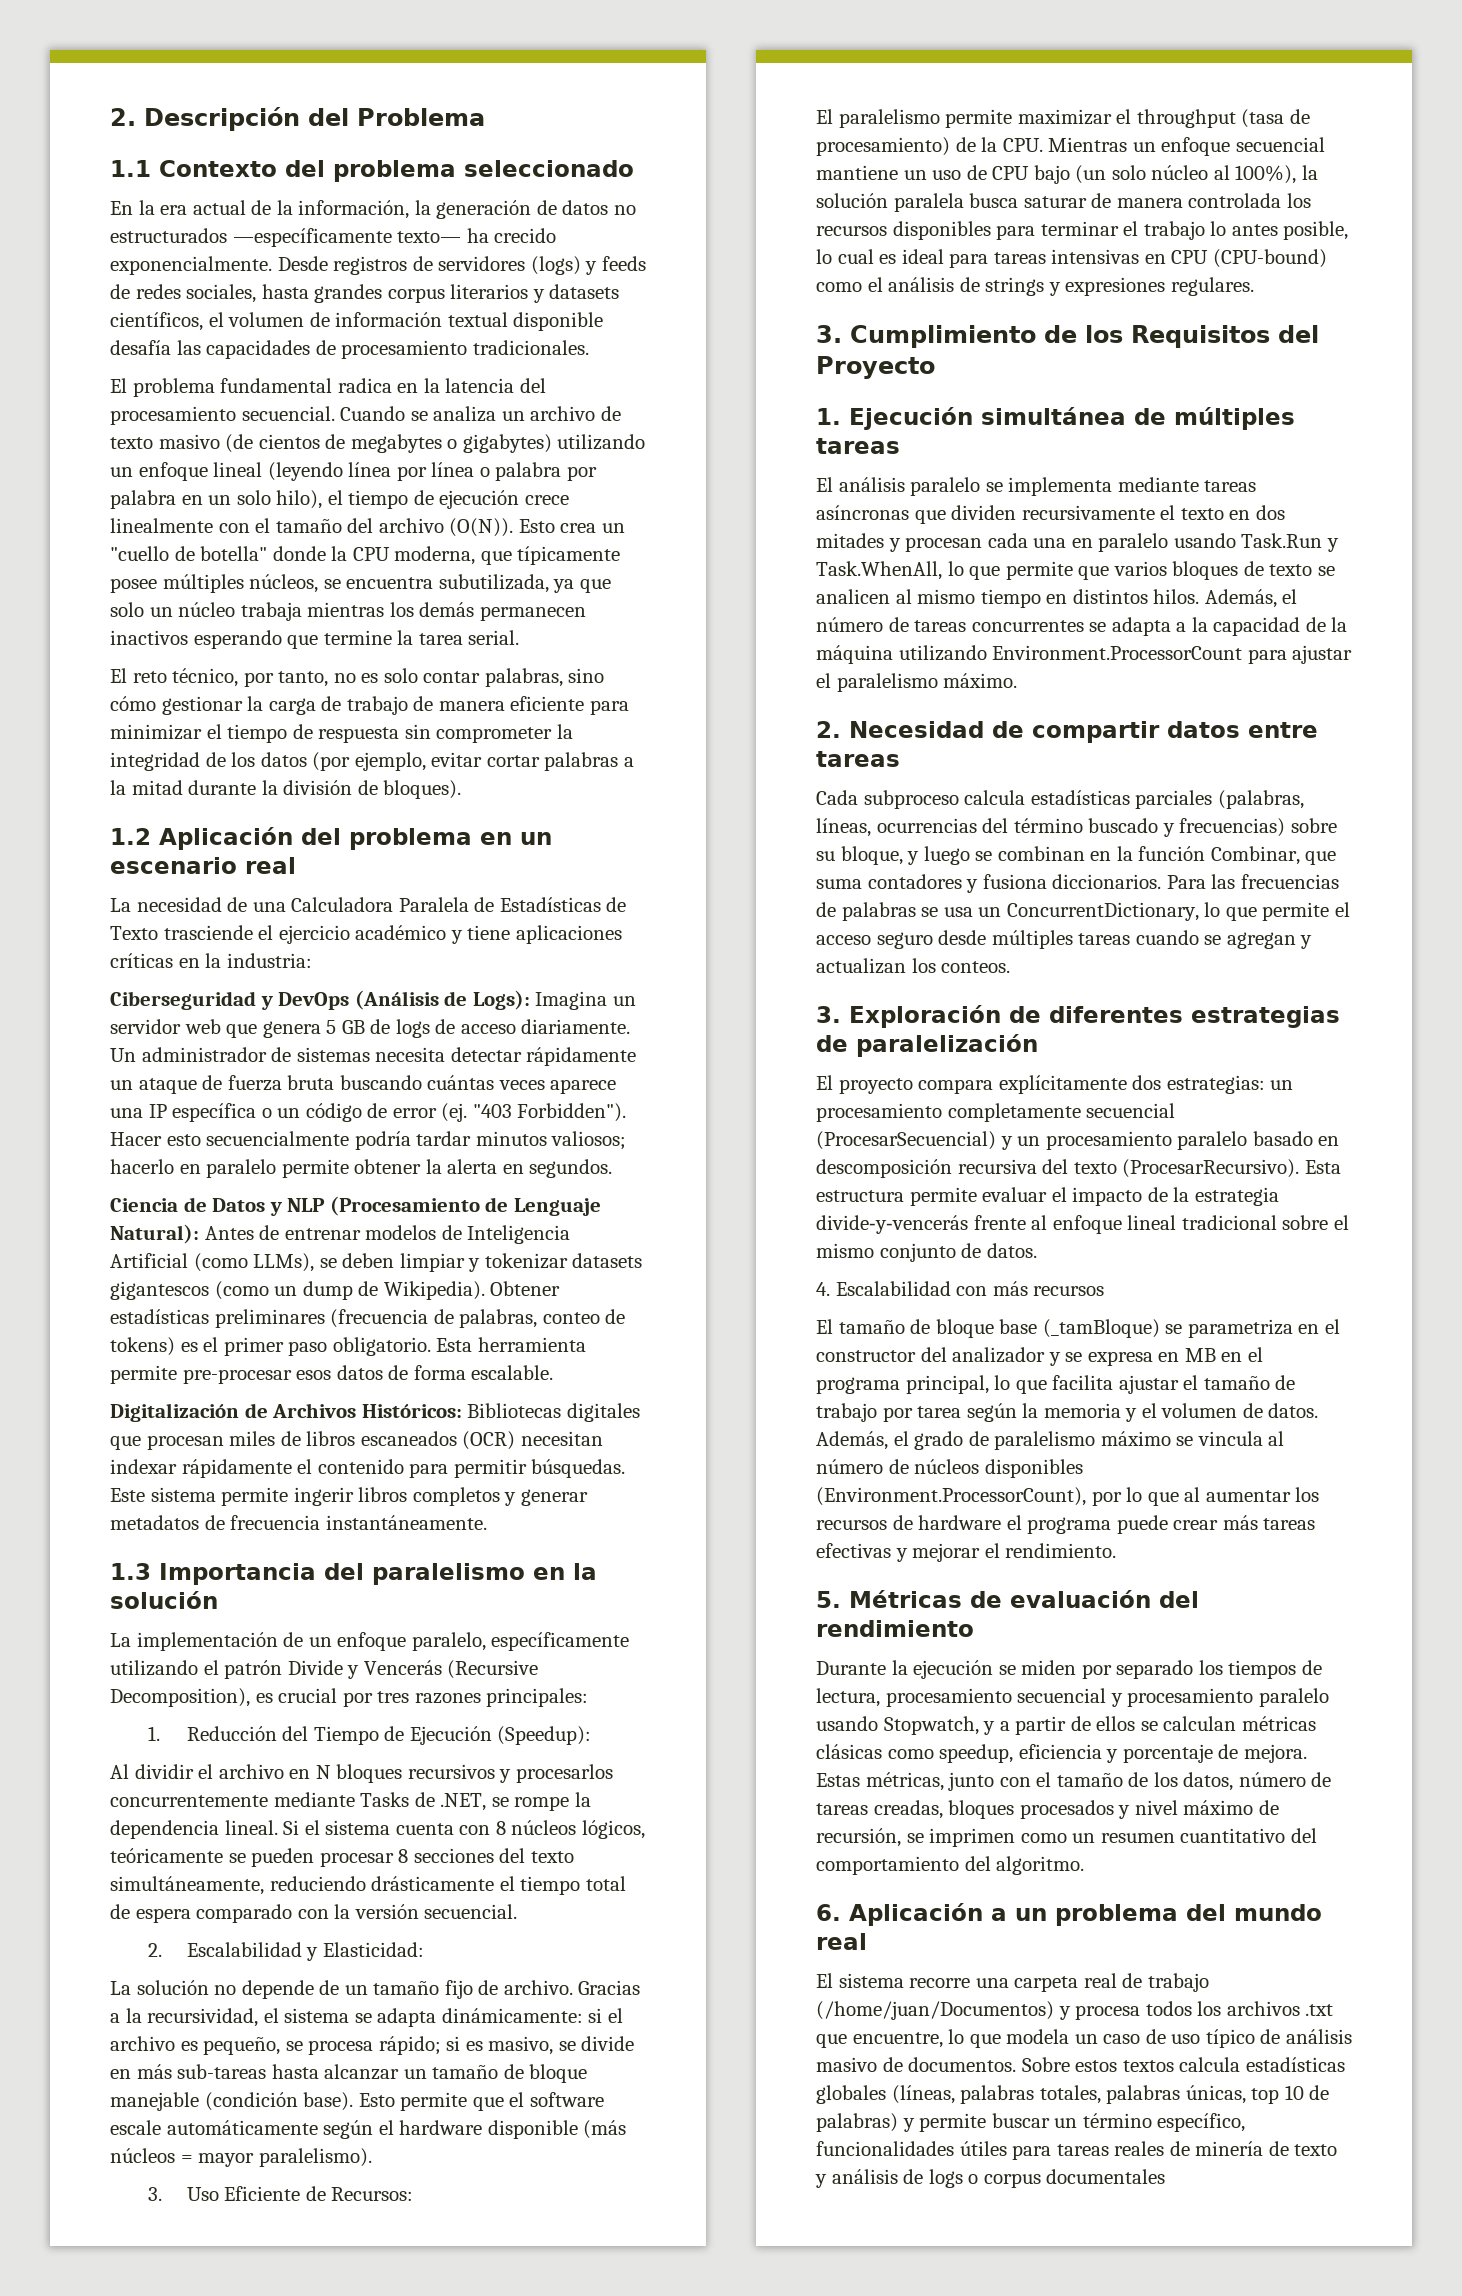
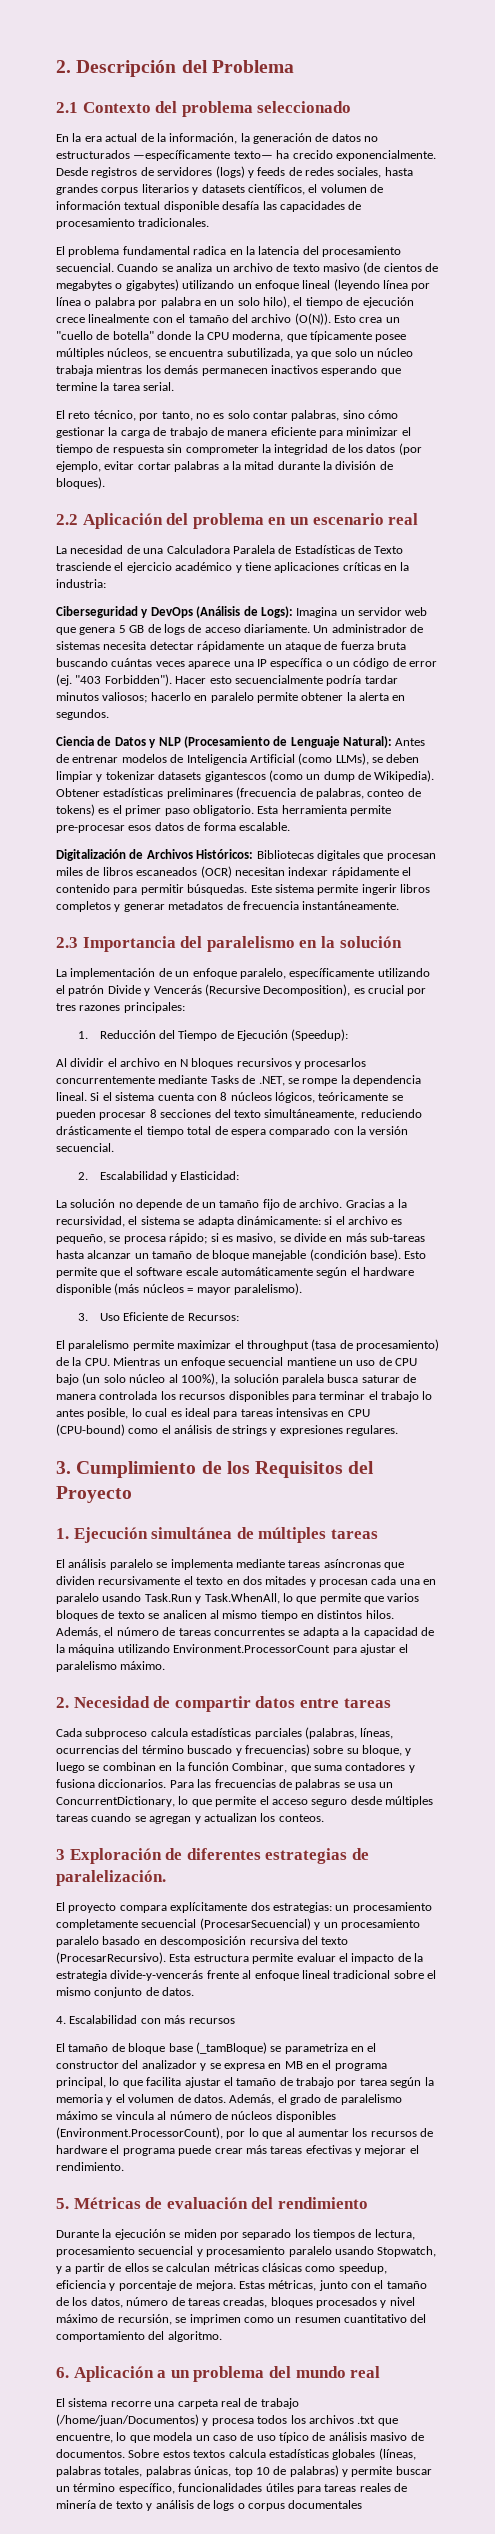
- 1.1 Contexto del problema seleccionado
+ 2.1 Contexto del problema seleccionado
- 1.2 Aplicación del problema en un escenario real
+ 2.2 Aplicación del problema en un escenario real
- 1.3 Importancia del paralelismo en la solución
+ 2.3 Importancia del paralelismo en la solución
- 3. Exploración de diferentes estrategias de paralelización
+ 3 Exploración de diferentes estrategias de paralelización.

